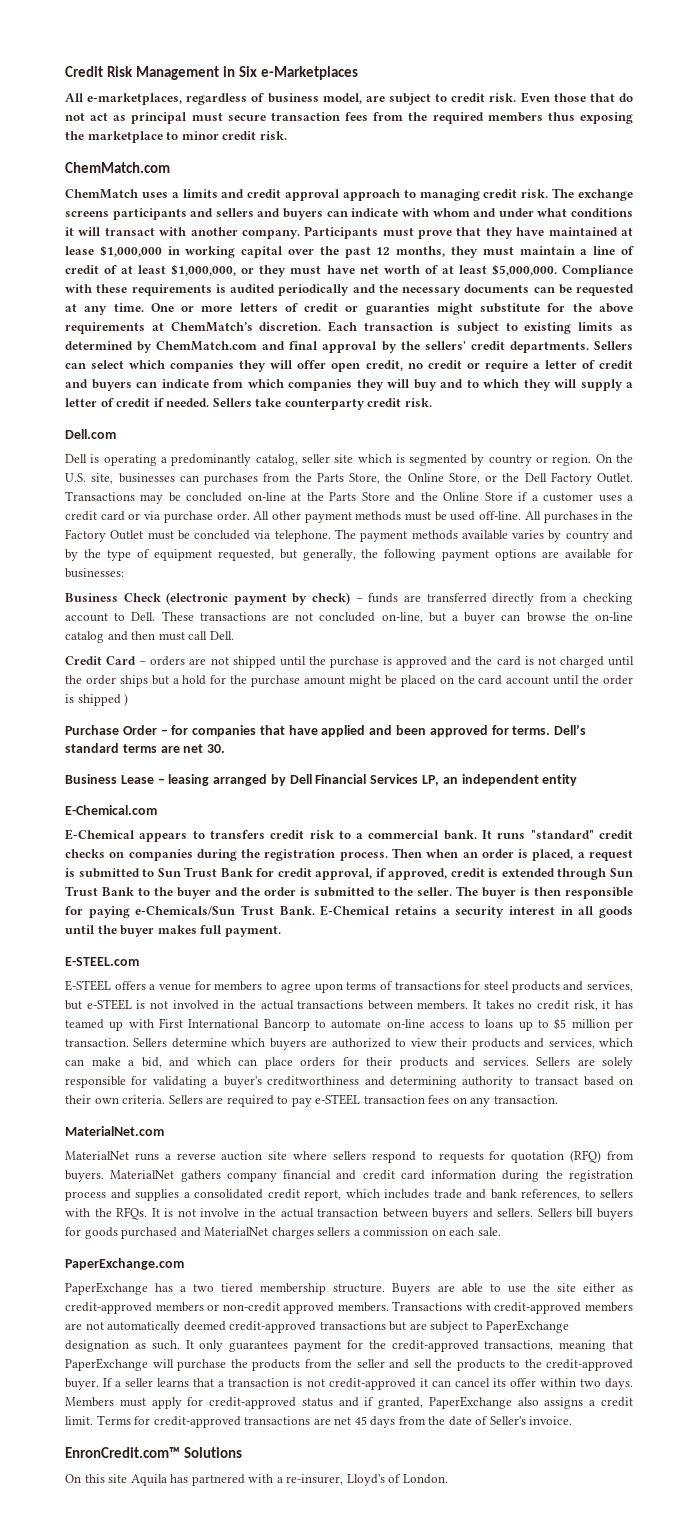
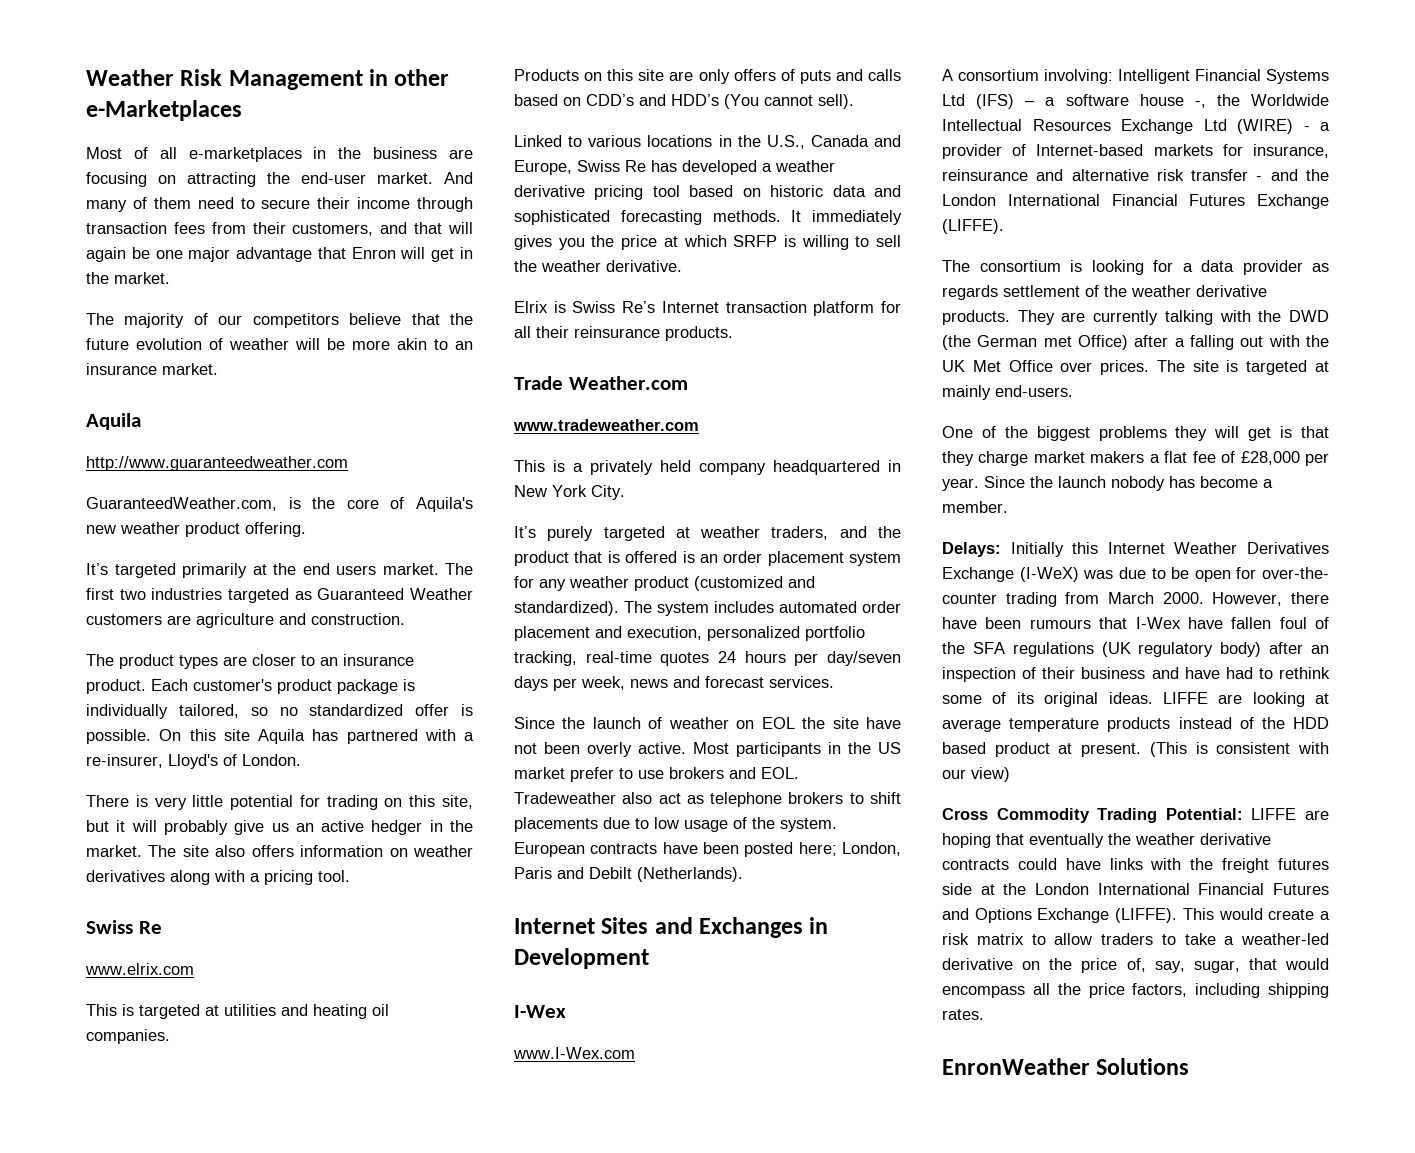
- Credit Risk Management in Six e-Marketplaces
+ Weather Risk Management in other e-Marketplaces
- All e-marketplaces, regardless of business model, are subject to credit risk. Even those that do not act as principal must secure transaction fees from the required members thus exposing the marketplace to minor credit risk.
- ChemMatch.com
- ChemMatch uses a limits and credit approval approach to managing credit risk. The exchange screens participants and sellers and buyers can indicate with whom and under what conditions it will transact with another company. Participants must prove that they have maintained at lease $1,000,000 in working capital over the past 12 months, they must maintain a line of credit of at least $1,000,000, or they must have net worth of at least $5,000,000. Compliance with these requirements is audited periodically and the necessary documents can be requested at any time. One or more letters of credit or guaranties might substitute for the above requirements at ChemMatch’s discretion. Each transaction is subject to existing limits as determined by ChemMatch.com and final approval by the sellers' credit departments. Sellers can select which companies they will offer open credit, no credit or require a letter of credit and buyers can indicate from which companies they will buy and to which they will supply a letter of credit if needed. Sellers take counterparty credit risk.
- Dell.com
- Dell is operating a predominantly catalog, seller site which is segmented by country or region. On the U.S. site, businesses can purchases from the Parts Store, the Online Store, or the Dell Factory Outlet. Transactions may be concluded on-line at the Parts Store and the Online Store if a customer uses a credit card or via purchase order. All other payment methods must be used off-line. All purchases in the Factory Outlet must be concluded via telephone. The payment methods available varies by country and by the type of equipment requested, but generally, the following payment options are available for businesses:
- Business Check (electronic payment by check) – funds are transferred directly from a checking account to Dell. These transactions are not concluded on-line, but a buyer can browse the on-line catalog and then must call Dell.
- Credit Card – orders are not shipped until the purchase is approved and the card is not charged until the order ships but a hold for the purchase amount might be placed on the card account until the order is shipped )
- Purchase Order – for companies that have applied and been approved for terms. Dell’s standard terms are net 30.
- Business Lease – leasing arranged by Dell Financial Services LP, an independent entity
- E-Chemical.com
- E-Chemical appears to transfers credit risk to a commercial bank. It runs "standard" credit checks on companies during the registration process. Then when an order is placed, a request is submitted to Sun Trust Bank for credit approval, if approved, credit is extended through Sun Trust Bank to the buyer and the order is submitted to the seller. The buyer is then responsible for paying e-Chemicals/Sun Trust Bank. E-Chemical retains a security interest in all goods until the buyer makes full payment.
- E-STEEL.com
- E-STEEL offers a venue for members to agree upon terms of transactions for steel products and services, but e-STEEL is not involved in the actual transactions between members. It takes no credit risk, it has teamed up with First International Bancorp to automate on-line access to loans up to $5 million per transaction. Sellers determine which buyers are authorized to view their products and services, which can make a bid, and which can place orders for their products and services. Sellers are solely responsible for validating a buyer's creditworthiness and determining authority to transact based on their own criteria. Sellers are required to pay e-STEEL transaction fees on any transaction.
- MaterialNet.com
- MaterialNet runs a reverse auction site where sellers respond to requests for quotation (RFQ) from buyers. MaterialNet gathers company financial and credit card information during the registration process and supplies a consolidated credit report, which includes trade and bank references, to sellers with the RFQs. It is not involve in the actual transaction between buyers and sellers. Sellers bill buyers for goods purchased and MaterialNet charges sellers a commission on each sale.
- PaperExchange.com
- PaperExchange has a two tiered membership structure. Buyers are able to use the site either as credit-approved members or non-credit approved members. Transactions with credit-approved members are not automatically deemed credit-approved transactions but are subject to PaperExchange designation as such. It only guarantees payment for the credit-approved transactions, meaning that PaperExchange will purchase the products from the seller and sell the products to the credit-approved buyer. If a seller learns that a transaction is not credit-approved it can cancel its offer within two days. Members must apply for credit-approved status and if granted, PaperExchange also assigns a credit limit. Terms for credit-approved transactions are net 45 days from the date of Seller's invoice.
- EnronCredit.com™ Solutions
- On this site Aquila has partnered with a re-insurer, Lloyd's of London.
+ Most of all e-marketplaces in the business are focusing on attracting the end-user market. And many of them need to secure their income through transaction fees from their customers, and that will again be one major advantage that Enron will get in the market.
+ The majority of our competitors believe that the future evolution of weather will be more akin to an insurance market.
+ Aquila
+ http://www.guaranteedweather.com
+ GuaranteedWeather.com, is the core of Aquila's new weather product offering.
+ It’s targeted primarily at the end users market. The first two industries targeted as Guaranteed Weather customers are agriculture and construction.
+ The product types are closer to an insurance product. Each customer's product package is individually tailored, so no standardized offer is possible. On this site Aquila has partnered with a re-insurer, Lloyd's of London.
+ There is very little potential for trading on this site, but it will probably give us an active hedger in the market. The site also offers information on weather derivatives along with a pricing tool.
+ Swiss Re
+ www.elrix.com
+ This is targeted at utilities and heating oil companies.
+ Products on this site are only offers of puts and calls based on CDD’s and HDD’s (You cannot sell).
+ Linked to various locations in the U.S., Canada and Europe, Swiss Re has developed a weather derivative pricing tool based on historic data and sophisticated forecasting methods. It immediately gives you the price at which SRFP is willing to sell the weather derivative.
+ Elrix is Swiss Re’s Internet transaction platform for all their reinsurance products.
+ Trade Weather.com
+ www.tradeweather.com
+ This is a privately held company headquartered in New York City.
+ It’s purely targeted at weather traders, and the product that is offered is an order placement system for any weather product (customized and standardized). The system includes automated order placement and execution, personalized portfolio tracking, real-time quotes 24 hours per day/seven days per week, news and forecast services.
+ Since the launch of weather on EOL the site have not been overly active. Most participants in the US market prefer to use brokers and EOL. Tradeweather also act as telephone brokers to shift placements due to low usage of the system. European contracts have been posted here; London, Paris and Debilt (Netherlands).
+ Internet Sites and Exchanges in Development
+ I-Wex
+ www.I-Wex.com
+ A consortium involving: Intelligent Financial Systems Ltd (IFS) – a software house -, the Worldwide Intellectual Resources Exchange Ltd (WIRE) - a provider of Internet-based markets for insurance, reinsurance and alternative risk transfer - and the London International Financial Futures Exchange (LIFFE).
+ The consortium is looking for a data provider as regards settlement of the weather derivative products. They are currently talking with the DWD (the German met Office) after a falling out with the UK Met Office over prices. The site is targeted at mainly end-users.
+ One of the biggest problems they will get is that they charge market makers a flat fee of £28,000 per year. Since the launch nobody has become a member.
+ Delays: Initially this Internet Weather Derivatives Exchange (I-WeX) was due to be open for over-the- counter trading from March 2000. However, there have been rumours that I-Wex have fallen foul of the SFA regulations (UK regulatory body) after an inspection of their business and have had to rethink some of its original ideas. LIFFE are looking at average temperature products instead of the HDD based product at present. (This is consistent with our view)
+ Cross Commodity Trading Potential: LIFFE are hoping that eventually the weather derivative contracts could have links with the freight futures side at the London International Financial Futures and Options Exchange (LIFFE). This would create a risk matrix to allow traders to take a weather-led derivative on the price of, say, sugar, that would encompass all the price factors, including shipping rates.
+ EnronWeather Solutions

